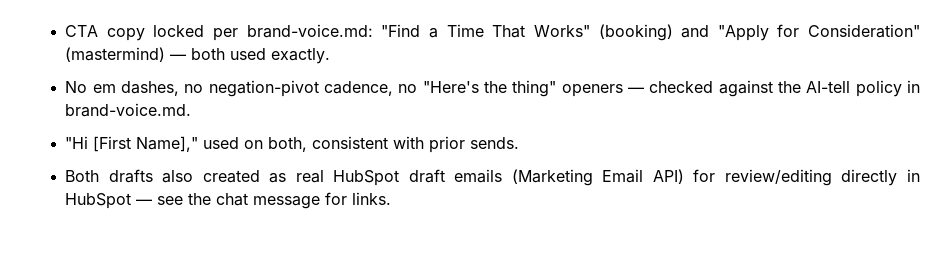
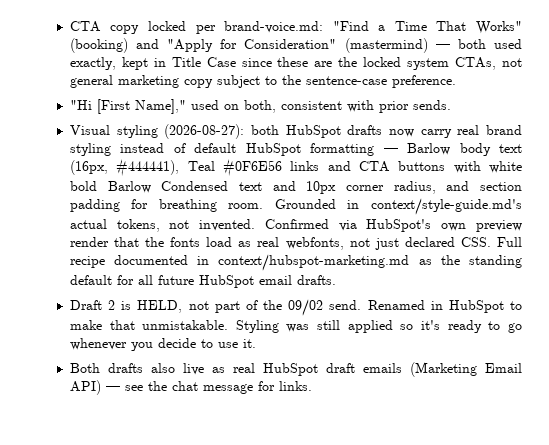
- CTA copy locked per brand-voice.md: "Find a Time That Works" (booking) and "Apply for Consideration" (mastermind) — both used exactly.
- No em dashes, no negation-pivot cadence, no "Here's the thing" openers — checked against the AI-tell policy in brand-voice.md.
+ CTA copy locked per brand-voice.md: "Find a Time That Works" (booking) and "Apply for Consideration" (mastermind) — both used exactly, kept in Title Case since these are the locked system CTAs, not general marketing copy subject to the sentence-case preference.
+ Visual styling (2026-08-27): both HubSpot drafts now carry real brand styling instead of default HubSpot formatting — Barlow body text (16px, #444441), Teal #0F6E56 links and CTA buttons with white bold Barlow Condensed text and 10px corner radius, and section padding for breathing room. Grounded in context/style-guide.md's actual tokens, not invented. Confirmed via HubSpot's own preview render that the fonts load as real webfonts, not just declared CSS. Full recipe documented in context/hubspot-marketing.md as the standing default for all future HubSpot email drafts.
+ Draft 2 is HELD, not part of the 09/02 send. Renamed in HubSpot to make that unmistakable. Styling was still applied so it's ready to go whenever you decide to use it.
- Both drafts also created as real HubSpot draft emails (Marketing Email API) for review/editing directly in HubSpot — see the chat message for links.
+ Both drafts also live as real HubSpot draft emails (Marketing Email API) — see the chat message for links.

